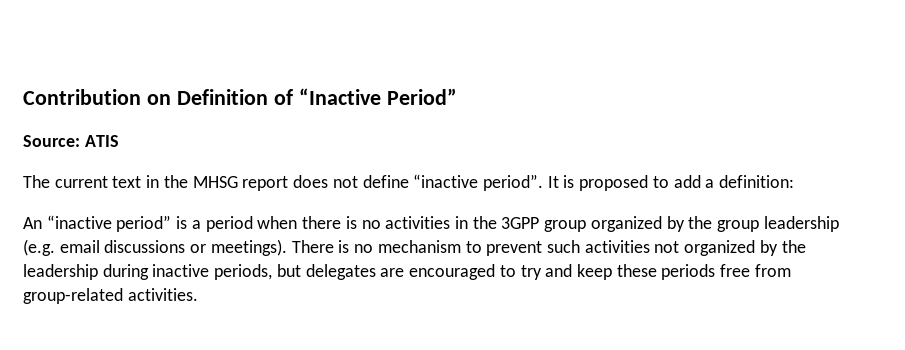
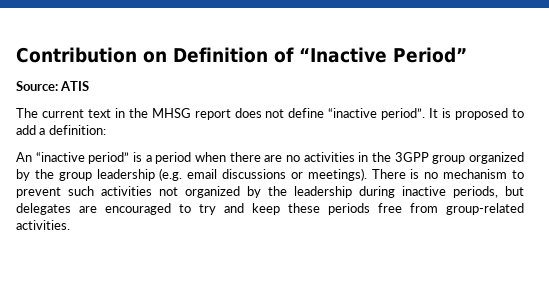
- An “inactive period” is a period when there is no activities in the 3GPP group organized by the group leadership (e.g. email discussions or meetings).
+ An “inactive period” is a period when there are no activities in the 3GPP group organized by the group leadership (e.g. email discussions or meetings).

